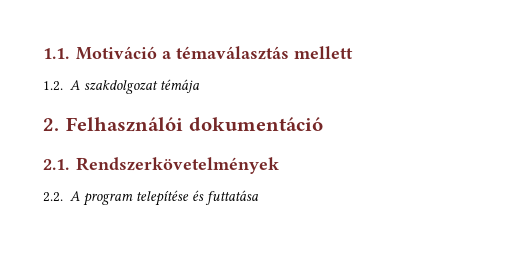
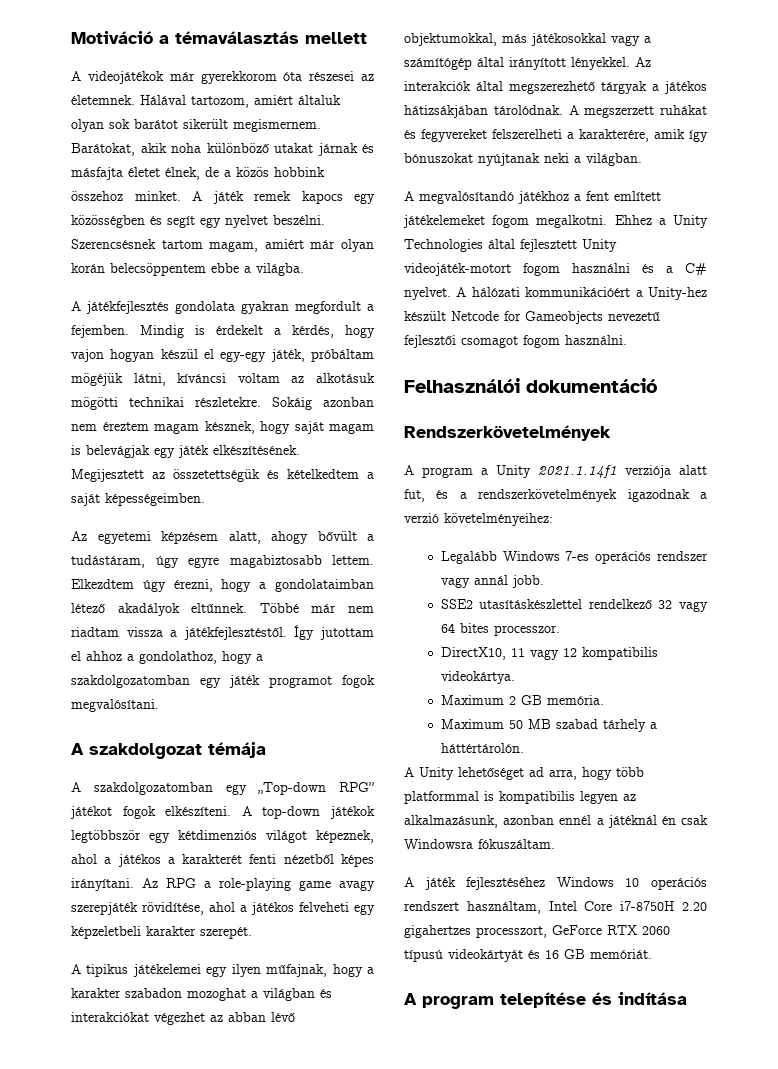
- 1.1. Motiváció a témaválasztás mellett
+ Motiváció a témaválasztás mellett
- 1.2. A szakdolgozat témája
- 2. Felhasználói dokumentáció
+ A videojátékok már gyerekkorom óta részesei az életemnek. Hálával tartozom, amiért általuk olyan sok barátot sikerült megismernem. Barátokat, akik noha különböző utakat járnak és másfajta életet élnek, de a közös hobbink összehoz minket. A játék remek kapocs egy közösségben és segít egy nyelvet beszélni. Szerencsésnek tartom magam, amiért már olyan korán belecsöppentem ebbe a világba.
+ A játékfejlesztés gondolata gyakran megfordult a fejemben. Mindig is érdekelt a kérdés, hogy vajon hogyan készül el egy-egy játék, próbáltam mögéjük látni, kíváncsi voltam az alkotásuk mögötti technikai részletekre. Sokáig azonban nem éreztem magam késznek, hogy saját magam is belevágjak egy játék elkészítésének. Megijesztett az összetettségük és kételkedtem a saját képességeimben.
+ Az egyetemi képzésem alatt, ahogy bővült a tudástáram, úgy egyre magabiztosabb lettem. Elkezdtem úgy érezni, hogy a gondolataimban létező akadályok eltűnnek. Többé már nem riadtam vissza a játékfejlesztéstől. Így jutottam el ahhoz a gondolathoz, hogy a szakdolgozatomban egy játék programot fogok megvalósítani.
+ A szakdolgozat témája
+ A szakdolgozatomban egy „Top-down RPG” játékot fogok elkészíteni. A top-down játékok legtöbbször egy kétdimenziós világot képeznek, ahol a játékos a karakterét fenti nézetből képes irányítani. Az RPG a role-playing game avagy szerepjáték rövidítése, ahol a játékos felveheti egy képzeletbeli karakter szerepét.
+ A tipikus játékelemei egy ilyen műfajnak, hogy a karakter szabadon mozoghat a világban és interakciókat végezhet az abban lévő objektumokkal, más játékosokkal vagy a számítógép által irányított lényekkel. Az interakciók által megszerezhető tárgyak a játékos hátizsákjában tárolódnak. A megszerzett ruhákat és fegyvereket felszerelheti a karakterére, amik így bónuszokat nyújtanak neki a világban.
+ A megvalósítandó játékhoz a fent említett játékelemeket fogom megalkotni. Ehhez a Unity Technologies által fejlesztett Unity videojáték-motort fogom használni és a C# nyelvet. A hálózati kommunikációért a Unity-hez készült Netcode for Gameobjects nevezetű fejlesztői csomagot fogom használni.
+ Felhasználói dokumentáció
- 2.1. Rendszerkövetelmények
+ Rendszerkövetelmények
- 2.2. A program telepítése és futtatása
+ A program a Unity 2021.1.14f1 verziója alatt fut, és a rendszerkövetelmények igazodnak a verzió követelményeihez:
+ Legalább Windows 7-es operációs rendszer vagy annál jobb.
+ SSE2 utasításkészlettel rendelkező 32 vagy 64 bites processzor.
+ DirectX10, 11 vagy 12 kompatibilis videokártya.
+ Maximum 2 GB memória.
+ Maximum 50 MB szabad tárhely a háttértárolón.
+ A Unity lehetőséget ad arra, hogy több platformmal is kompatibilis legyen az alkalmazásunk, azonban ennél a játéknál én csak Windowsra fókuszáltam.
+ A játék fejlesztéséhez Windows 10 operációs rendszert használtam, Intel Core i7-8750H 2.20 gigahertzes processzort, GeForce RTX 2060 típusú videokártyát és 16 GB memóriát.
+ A program telepítése és indítása

